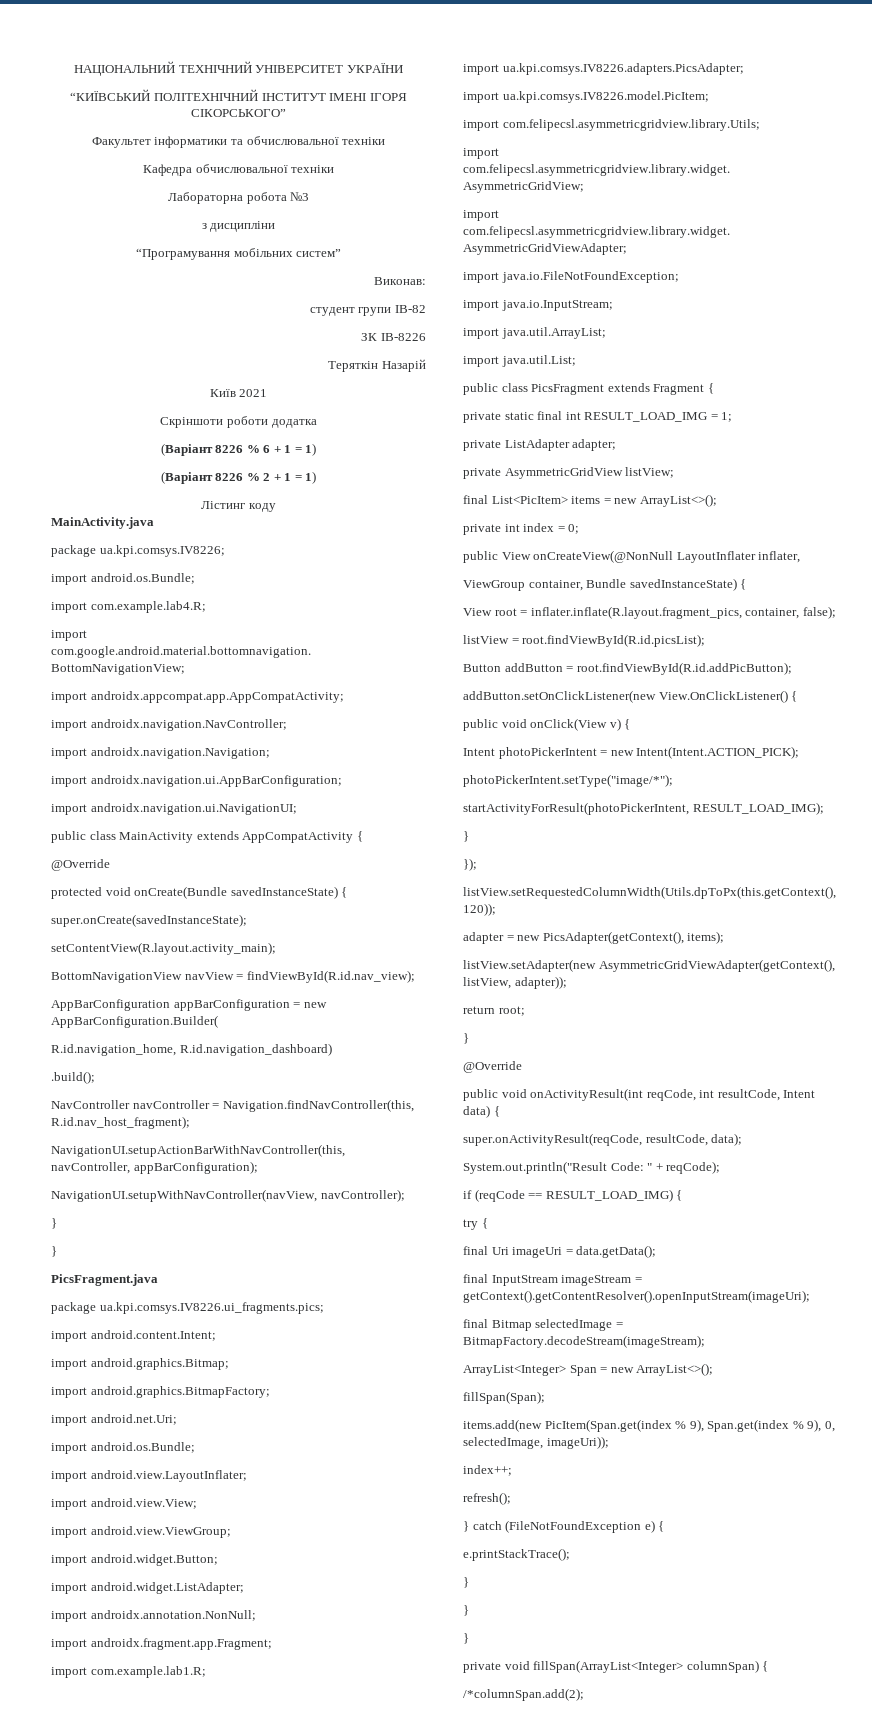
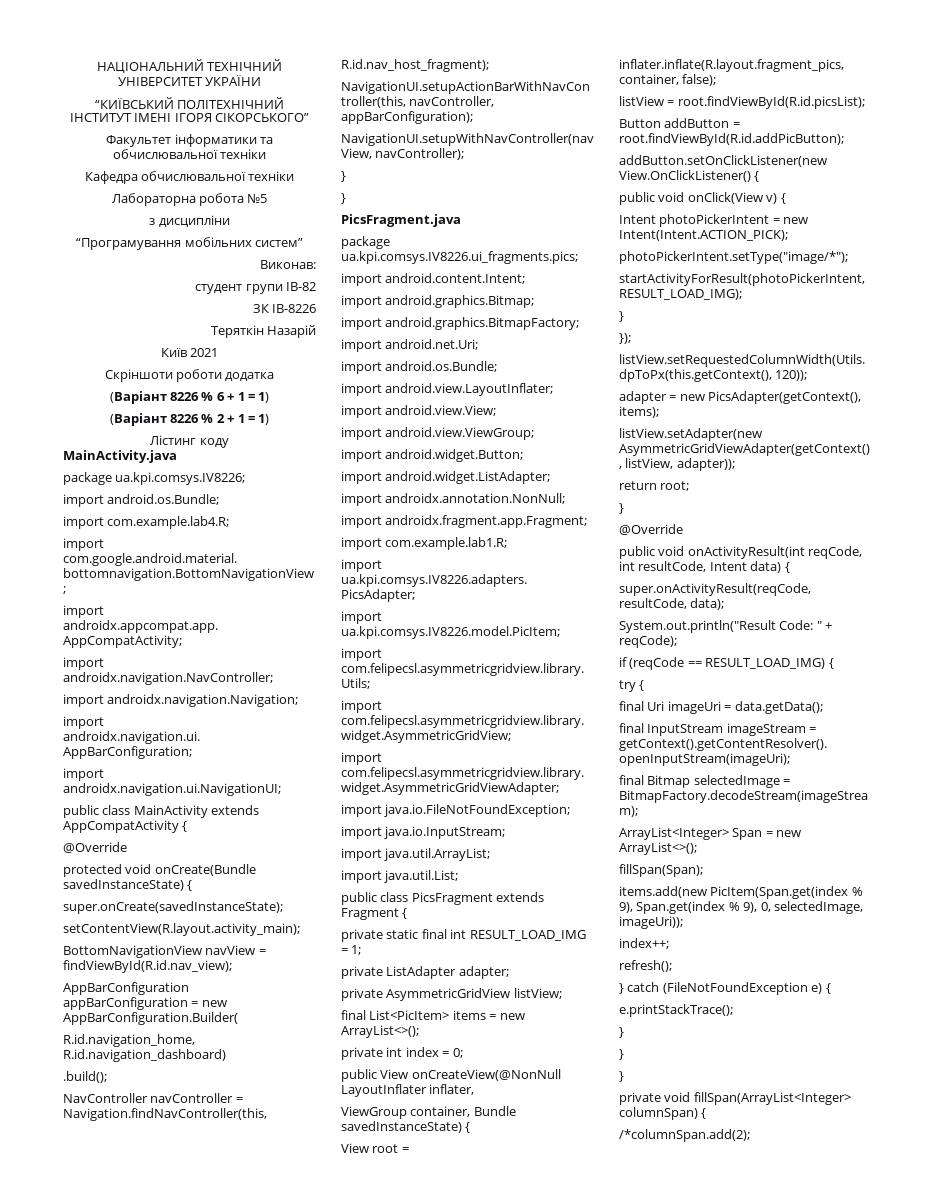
- Лабораторна робота №3
+ Лабораторна робота №5

